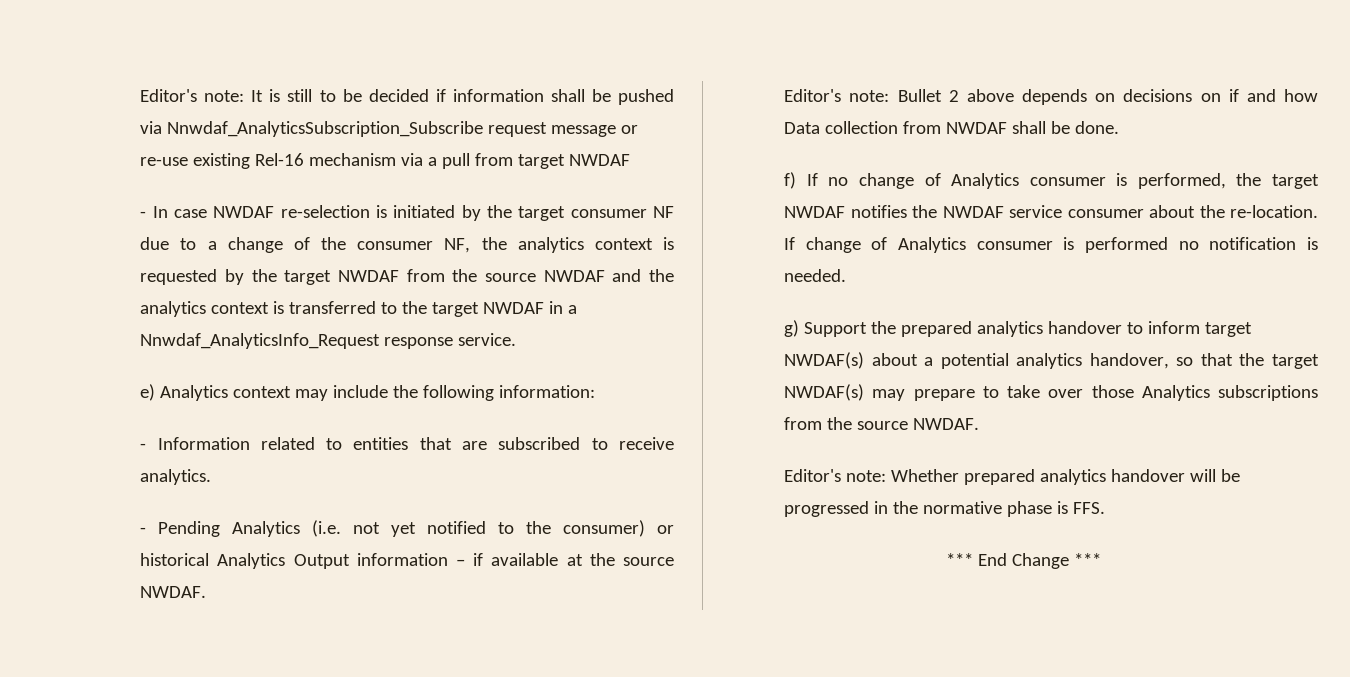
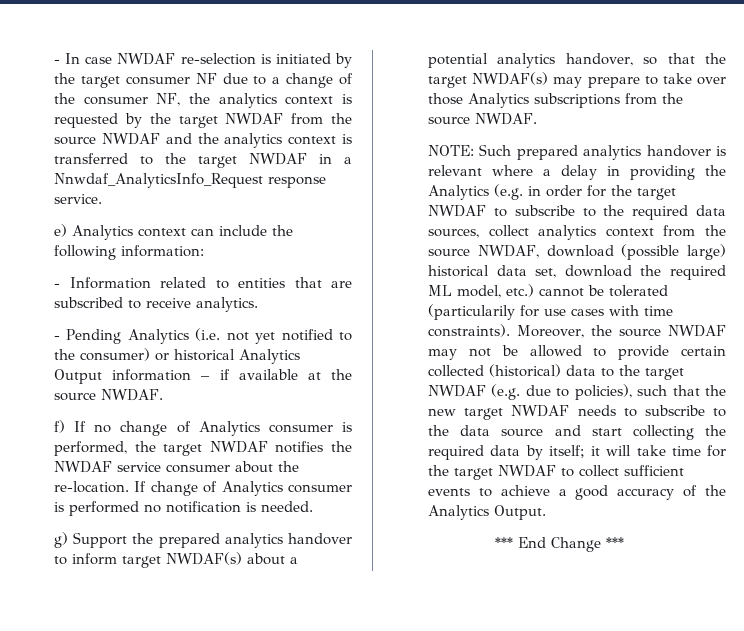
- Editor's note: It is still to be decided if information shall be pushed via Nnwdaf_AnalyticsSubscription_Subscribe request message or re-use existing Rel-16 mechanism via a pull from target NWDAF
- e) Analytics context may include the following information:
+ e) Analytics context can include the following information:
- Editor's note: Bullet 2 above depends on decisions on if and how Data collection from NWDAF shall be done.
- Editor's note: Whether prepared analytics handover will be progressed in the normative phase is FFS.
+ NOTE: Such prepared analytics handover is relevant where a delay in providing the Analytics (e.g. in order for the target NWDAF to subscribe to the required data sources, collect analytics context from the source NWDAF, download (possible large) historical data set, download the required ML model, etc.) cannot be tolerated (particularily for use cases with time constraints). Moreover, the source NWDAF may not be allowed to provide certain collected (historical) data to the target NWDAF (e.g. due to policies), such that the new target NWDAF needs to subscribe to the data source and start collecting the required data by itself; it will take time for the target NWDAF to collect sufficient events to achieve a good accuracy of the Analytics Output.

